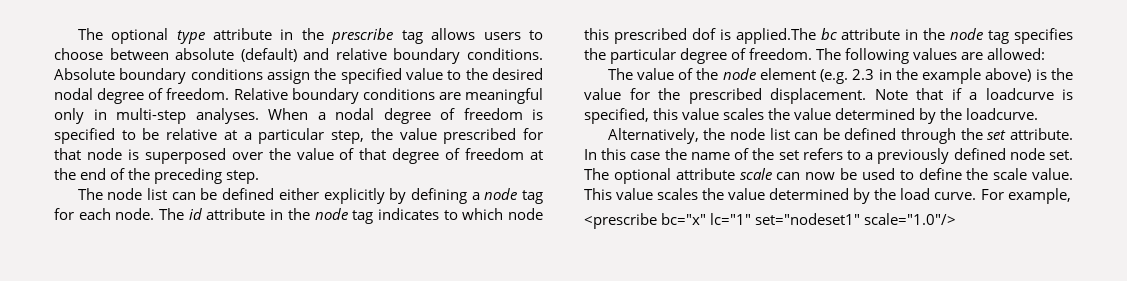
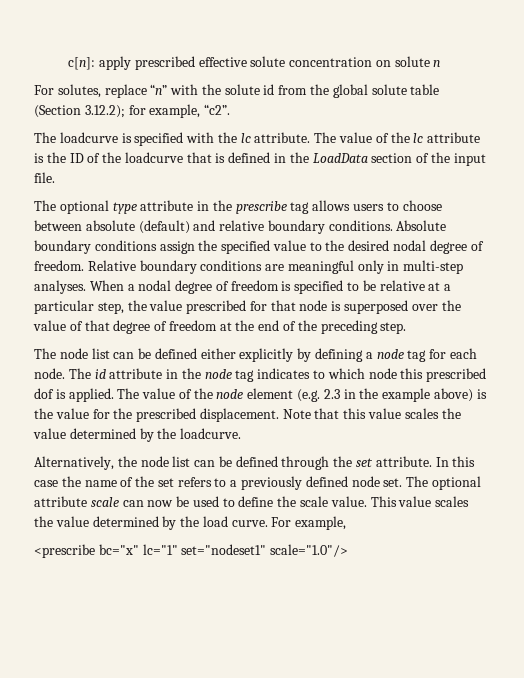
+ c[n]: apply prescribed effective solute concentration on solute n
+ For solutes, replace “n” with the solute id from the global solute table (Section 3.12.2); for example, “c2”.
+ The loadcurve is specified with the lc attribute. The value of the lc attribute is the ID of the loadcurve that is defined in the LoadData section of the input file.
- The id attribute in the node tag indicates to which node this prescribed dof is applied.The bc attribute in the node tag specifies the particular degree of freedom. The following values are allowed:
- The value of the node element (e.g. 2.3 in the example above) is the value for the prescribed displacement.
+ The id attribute in the node tag indicates to which node this prescribed dof is applied. The value of the node element (e.g. 2.3 in the example above) is the value for the prescribed displacement.
- Note that if a loadcurve is specified, this value scales the value determined by the loadcurve.
+ Note that this value scales the value determined by the loadcurve.

